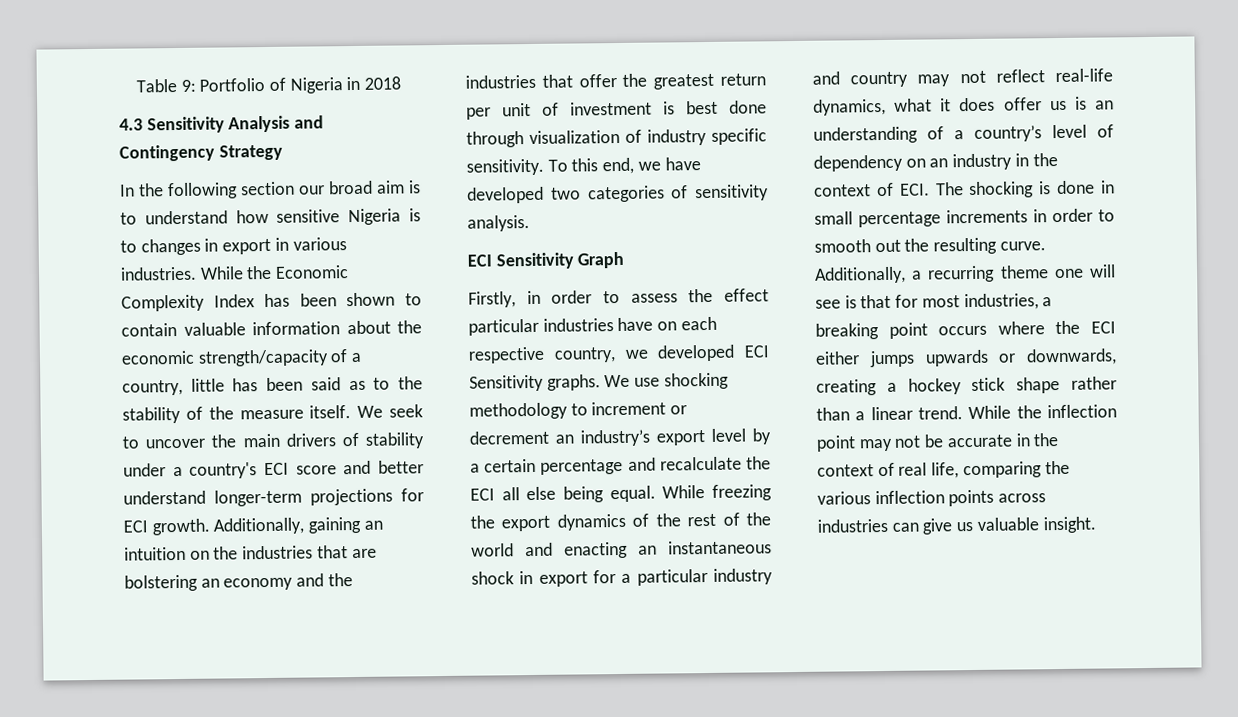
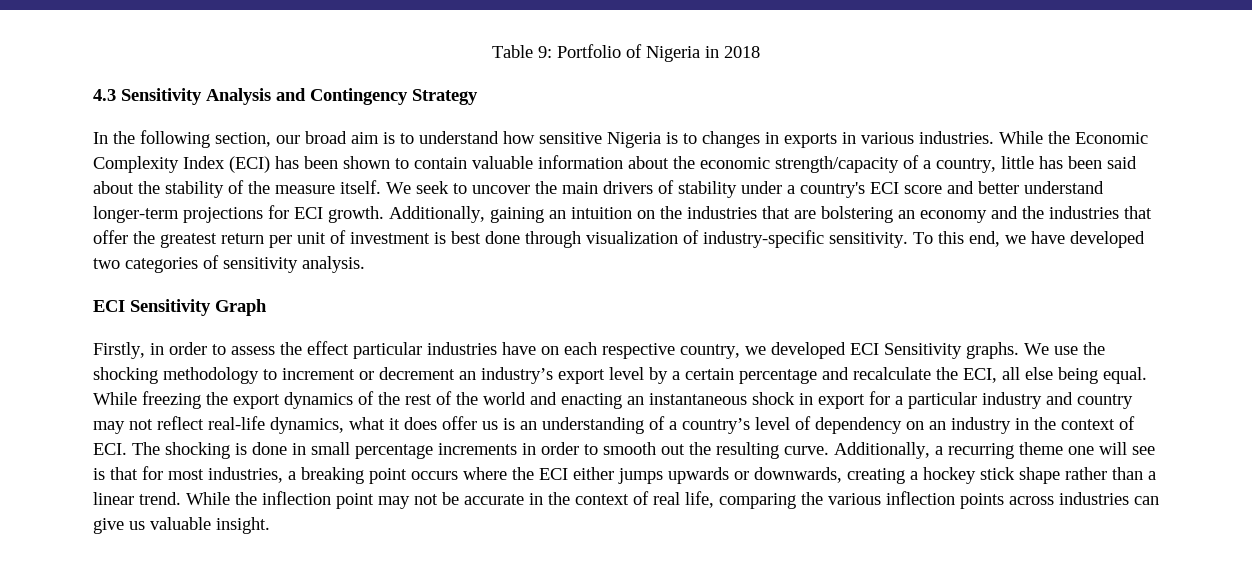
- In the following section our broad aim is to understand how sensitive Nigeria is to changes in export in various industries.
+ In the following section, our broad aim is to understand how sensitive Nigeria is to changes in exports in various industries.
- While the Economic Complexity Index has been shown to contain valuable information about the economic strength/capacity of a country, little has been said as to the stability of the measure itself.
+ While the Economic Complexity Index (ECI) has been shown to contain valuable information about the economic strength/capacity of a country, little has been said about the stability of the measure itself.
- Additionally, gaining an intuition on the industries that are bolstering an economy and the industries that offer the greatest return per unit of investment is best done through visualization of industry specific sensitivity.
+ Additionally, gaining an intuition on the industries that are bolstering an economy and the industries that offer the greatest return per unit of investment is best done through visualization of industry-specific sensitivity.
- We use shocking methodology to increment or decrement an industry’s export level by a certain percentage and recalculate the ECI all else being equal.
+ We use the shocking methodology to increment or decrement an industry’s export level by a certain percentage and recalculate the ECI, all else being equal.

